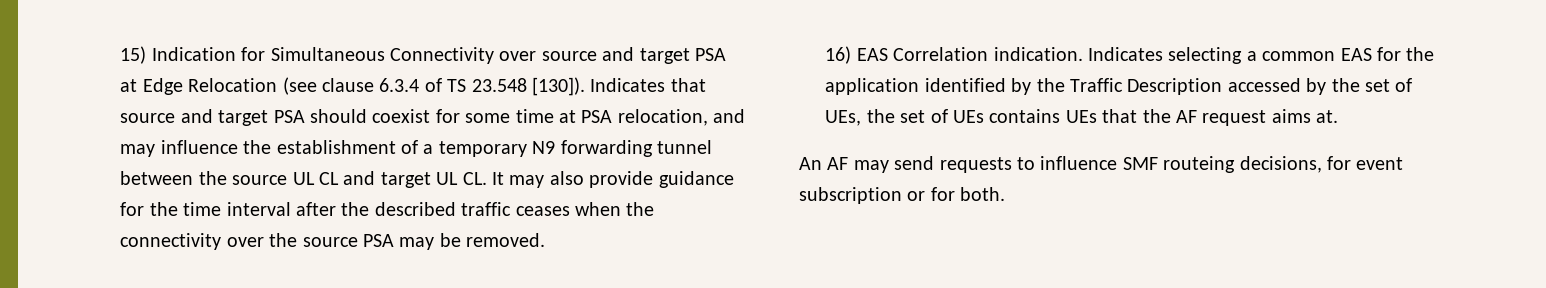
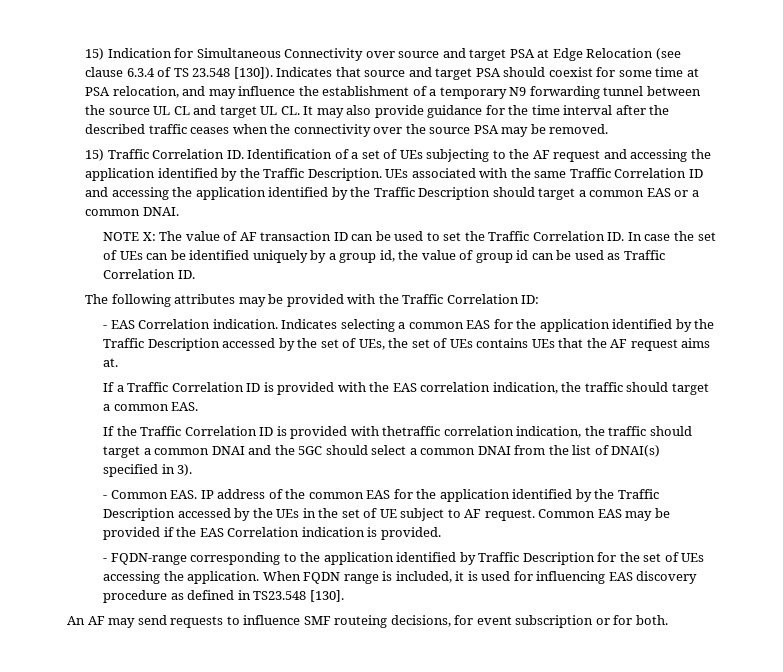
- 16) EAS Correlation indication.
+ 15) Traffic Correlation ID. Identification of a set of UEs subjecting to the AF request and accessing the application identified by the Traffic Description. UEs associated with the same Traffic Correlation ID and accessing the application identified by the Traffic Description should target a common EAS or a common DNAI.
+ NOTE X: The value of AF transaction ID can be used to set the Traffic Correlation ID. In case the set of UEs can be identified uniquely by a group id, the value of group id can be used as Traffic Correlation ID.
+ The following attributes may be provided with the Traffic Correlation ID:
+ - EAS Correlation indication.
+ If a Traffic Correlation ID is provided with the EAS correlation indication, the traffic should target a common EAS.
+ If the Traffic Correlation ID is provided with thetraffic correlation indication, the traffic should target a common DNAI and the 5GC should select a common DNAI from the list of DNAI(s) specified in 3).
+ - Common EAS. IP address of the common EAS for the application identified by the Traffic Description accessed by the UEs in the set of UE subject to AF request. Common EAS may be provided if the EAS Correlation indication is provided.
+ - FQDN-range corresponding to the application identified by Traffic Description for the set of UEs accessing the application. When FQDN range is included, it is used for influencing EAS discovery procedure as defined in TS23.548 [130].

